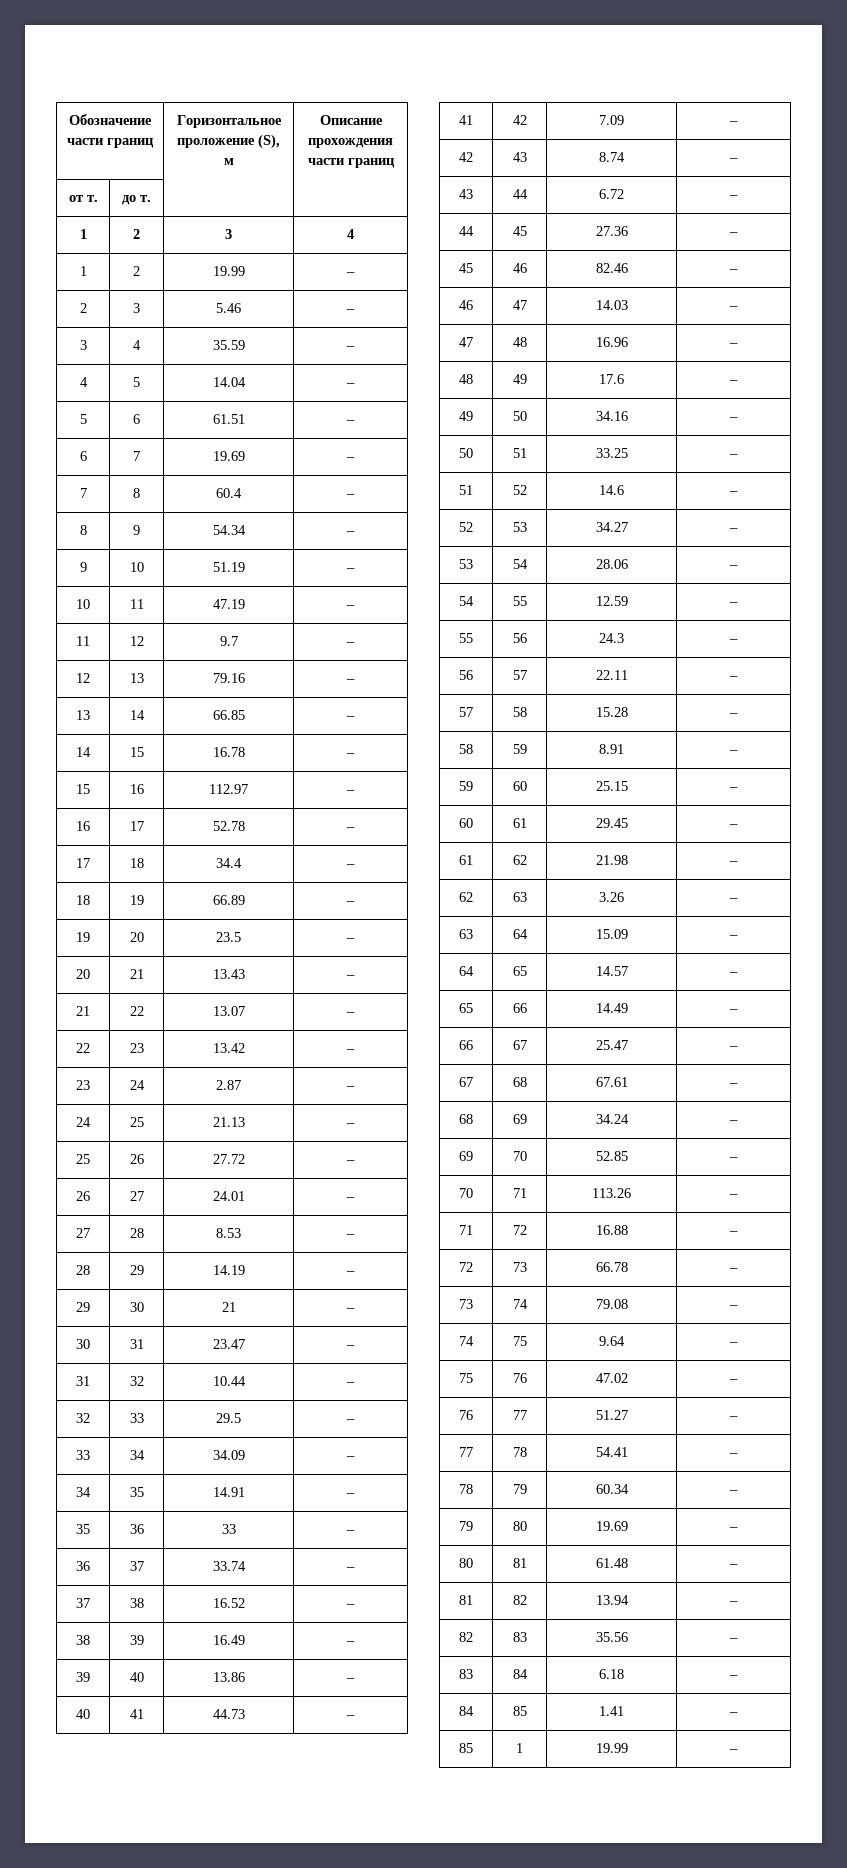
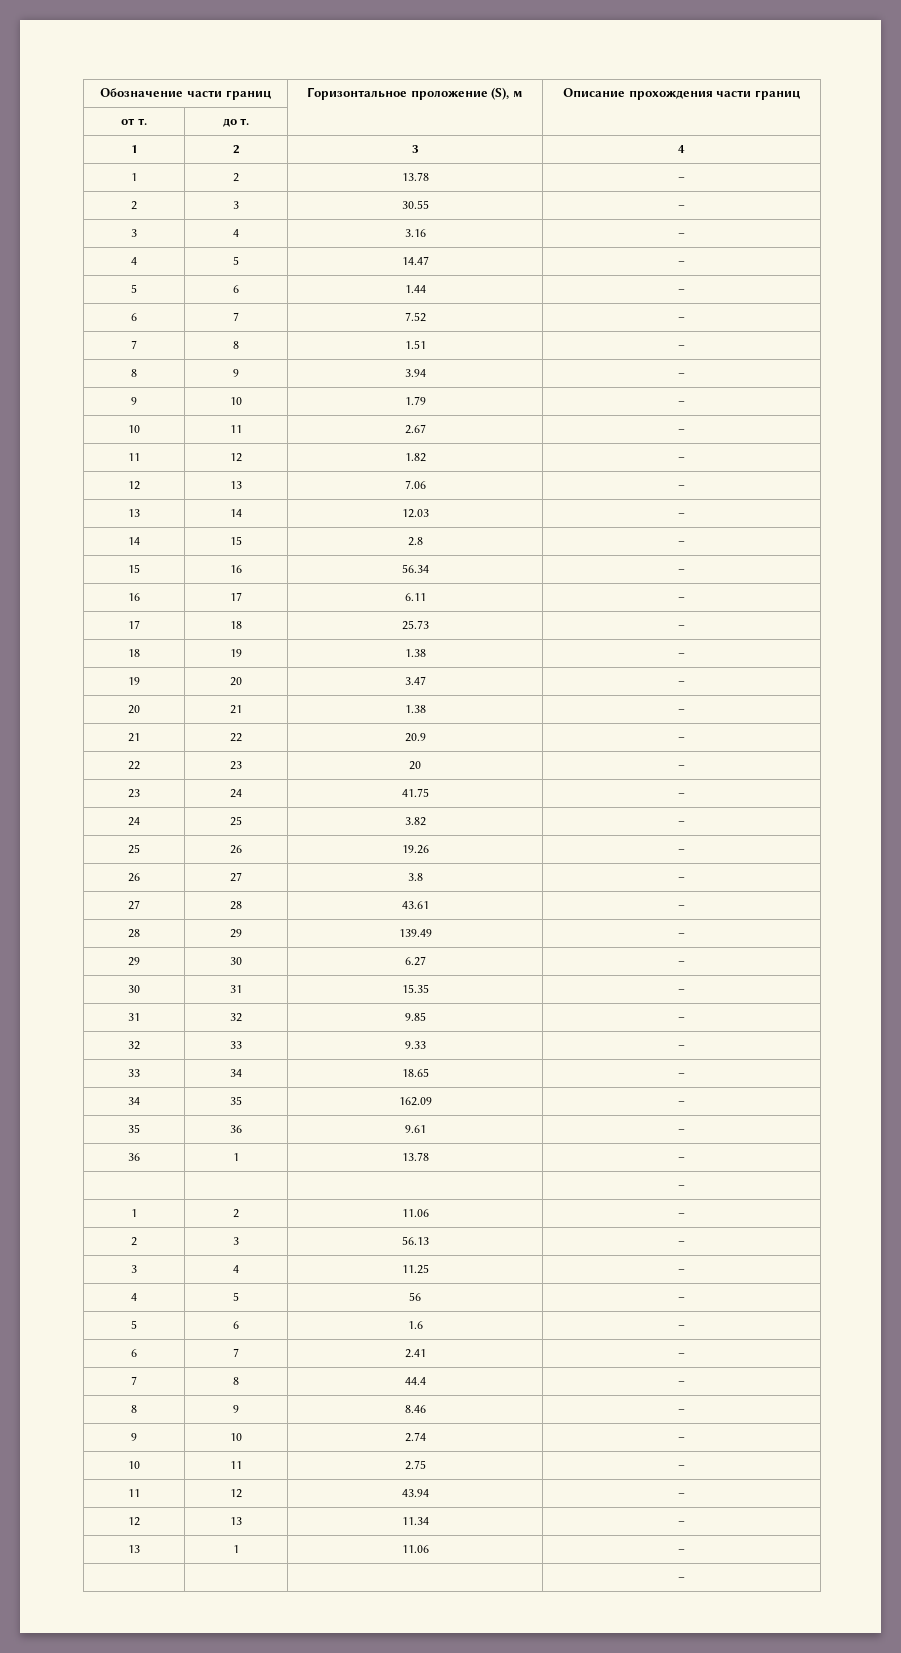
- 1 | 2 | 19.99 | –
- 2 | 3 | 5.46 | –
- 3 | 4 | 35.59 | –
- 4 | 5 | 14.04 | –
- 5 | 6 | 61.51 | –
- 6 | 7 | 19.69 | –
- 7 | 8 | 60.4 | –
- 8 | 9 | 54.34 | –
- 9 | 10 | 51.19 | –
- 10 | 11 | 47.19 | –
- 11 | 12 | 9.7 | –
- 12 | 13 | 79.16 | –
+ 1 | 2 | 13.78 | –
+ 2 | 3 | 30.55 | –
+ 3 | 4 | 3.16 | –
+ 4 | 5 | 14.47 | –
+ 5 | 6 | 1.44 | –
+ 6 | 7 | 7.52 | –
+ 7 | 8 | 1.51 | –
+ 8 | 9 | 3.94 | –
+ 9 | 10 | 1.79 | –
+ 10 | 11 | 2.67 | –
+ 11 | 12 | 1.82 | –
+ 12 | 13 | 7.06 | –
- 13 | 14 | 66.85 | –
+ 13 | 14 | 12.03 | –
- 14 | 15 | 16.78 | –
+ 14 | 15 | 2.8 | –
- 15 | 16 | 112.97 | –
+ 15 | 16 | 56.34 | –
- 16 | 17 | 52.78 | –
+ 16 | 17 | 6.11 | –
- 17 | 18 | 34.4 | –
+ 17 | 18 | 25.73 | –
- 18 | 19 | 66.89 | –
+ 18 | 19 | 1.38 | –
- 19 | 20 | 23.5 | –
+ 19 | 20 | 3.47 | –
- 20 | 21 | 13.43 | –
+ 20 | 21 | 1.38 | –
- 21 | 22 | 13.07 | –
+ 21 | 22 | 20.9 | –
- 22 | 23 | 13.42 | –
+ 22 | 23 | 20 | –
- 23 | 24 | 2.87 | –
+ 23 | 24 | 41.75 | –
- 24 | 25 | 21.13 | –
+ 24 | 25 | 3.82 | –
- 25 | 26 | 27.72 | –
+ 25 | 26 | 19.26 | –
- 26 | 27 | 24.01 | –
+ 26 | 27 | 3.8 | –
- 27 | 28 | 8.53 | –
+ 27 | 28 | 43.61 | –
- 28 | 29 | 14.19 | –
+ 28 | 29 | 139.49 | –
- 29 | 30 | 21 | –
+ 29 | 30 | 6.27 | –
- 30 | 31 | 23.47 | –
+ 30 | 31 | 15.35 | –
- 31 | 32 | 10.44 | –
+ 31 | 32 | 9.85 | –
- 32 | 33 | 29.5 | –
+ 32 | 33 | 9.33 | –
- 33 | 34 | 34.09 | –
+ 33 | 34 | 18.65 | –
- 34 | 35 | 14.91 | –
+ 34 | 35 | 162.09 | –
- 35 | 36 | 33 | –
+ 35 | 36 | 9.61 | –
- 36 | 37 | 33.74 | –
- 37 | 38 | 16.52 | –
- 38 | 39 | 16.49 | –
- 39 | 40 | 13.86 | –
- 40 | 41 | 44.73 | –
- 41 | 42 | 7.09 | –
- 42 | 43 | 8.74 | –
- 43 | 44 | 6.72 | –
- 44 | 45 | 27.36 | –
- 45 | 46 | 82.46 | –
- 46 | 47 | 14.03 | –
- 47 | 48 | 16.96 | –
- 48 | 49 | 17.6 | –
- 49 | 50 | 34.16 | –
- 50 | 51 | 33.25 | –
- 51 | 52 | 14.6 | –
- 52 | 53 | 34.27 | –
- 53 | 54 | 28.06 | –
- 54 | 55 | 12.59 | –
- 55 | 56 | 24.3 | –
- 56 | 57 | 22.11 | –
- 57 | 58 | 15.28 | –
- 58 | 59 | 8.91 | –
- 59 | 60 | 25.15 | –
- 60 | 61 | 29.45 | –
- 61 | 62 | 21.98 | –
- 62 | 63 | 3.26 | –
- 63 | 64 | 15.09 | –
- 64 | 65 | 14.57 | –
- 65 | 66 | 14.49 | –
- 66 | 67 | 25.47 | –
- 67 | 68 | 67.61 | –
- 68 | 69 | 34.24 | –
- 69 | 70 | 52.85 | –
- 70 | 71 | 113.26 | –
- 71 | 72 | 16.88 | –
- 72 | 73 | 66.78 | –
- 73 | 74 | 79.08 | –
- 74 | 75 | 9.64 | –
- 75 | 76 | 47.02 | –
- 76 | 77 | 51.27 | –
- 77 | 78 | 54.41 | –
- 78 | 79 | 60.34 | –
- 79 | 80 | 19.69 | –
- 80 | 81 | 61.48 | –
- 81 | 82 | 13.94 | –
- 82 | 83 | 35.56 | –
- 83 | 84 | 6.18 | –
- 84 | 85 | 1.41 | –
- 85 | 1 | 19.99 | –
+ 36 | 1 | 13.78 | –
+ | | | –
+ 1 | 2 | 11.06 | –
+ 2 | 3 | 56.13 | –
+ 3 | 4 | 11.25 | –
+ 4 | 5 | 56 | –
+ 5 | 6 | 1.6 | –
+ 6 | 7 | 2.41 | –
+ 7 | 8 | 44.4 | –
+ 8 | 9 | 8.46 | –
+ 9 | 10 | 2.74 | –
+ 10 | 11 | 2.75 | –
+ 11 | 12 | 43.94 | –
+ 12 | 13 | 11.34 | –
+ 13 | 1 | 11.06 | –
+ | | | –

